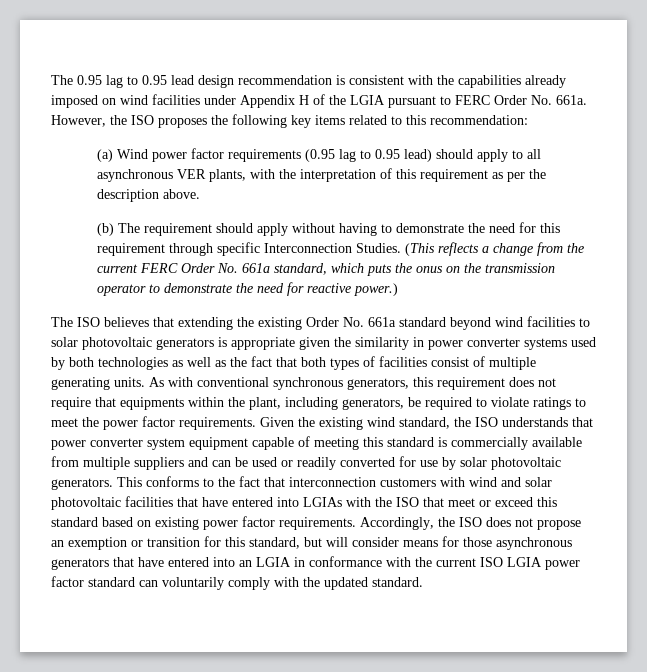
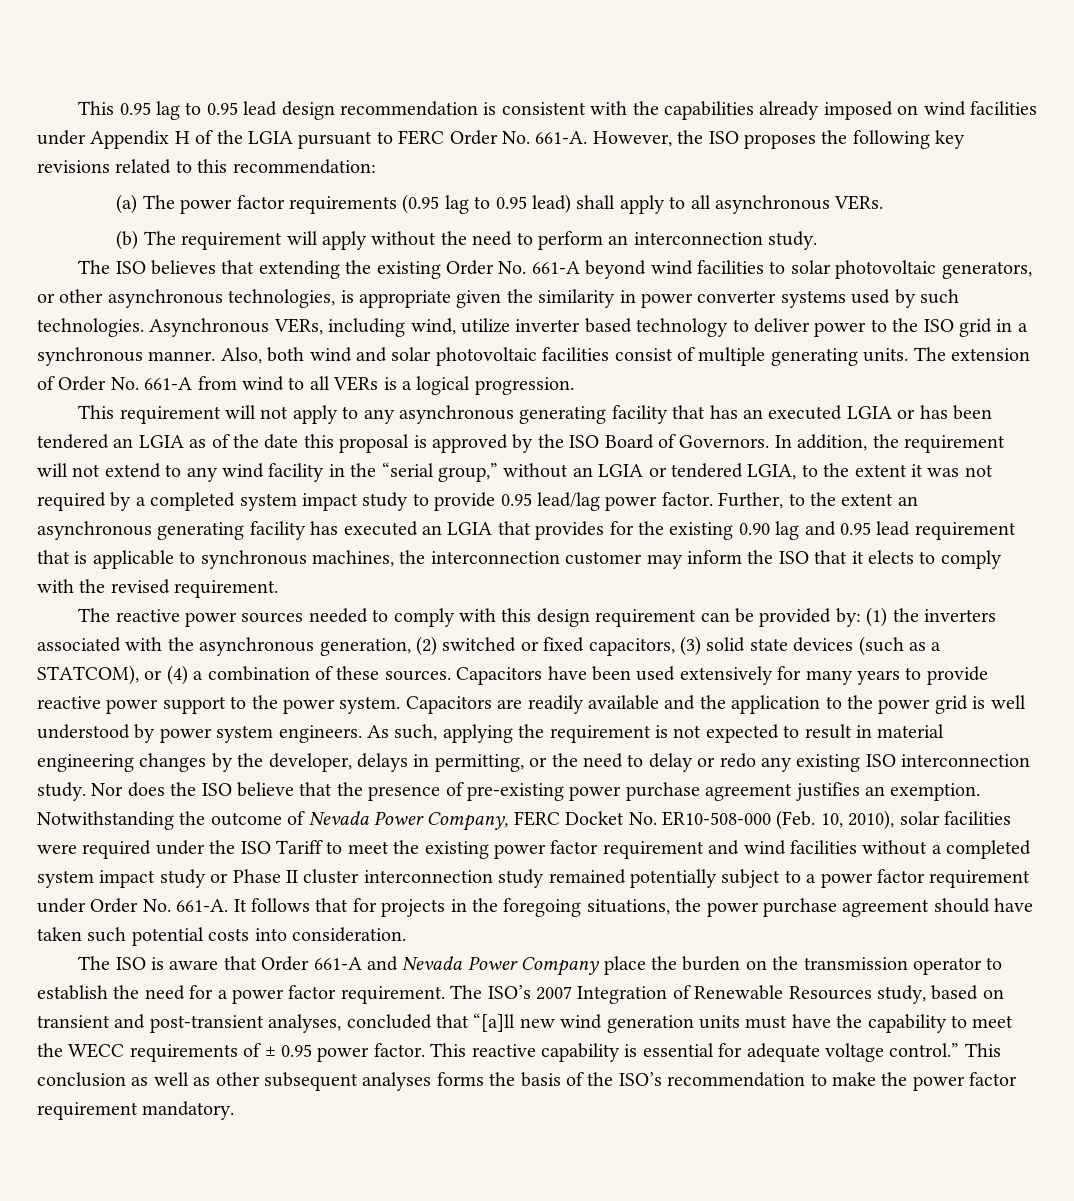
- The 0.95 lag to 0.95 lead design recommendation is consistent with the capabilities already imposed on wind facilities under Appendix H of the LGIA pursuant to FERC Order No. 661a.
+ This 0.95 lag to 0.95 lead design recommendation is consistent with the capabilities already imposed on wind facilities under Appendix H of the LGIA pursuant to FERC Order No. 661-A.
- However, the ISO proposes the following key items related to this recommendation:
+ However, the ISO proposes the following key revisions related to this recommendation:
- (a) Wind power factor requirements (0.95 lag to 0.95 lead) should apply to all asynchronous VER plants, with the interpretation of this requirement as per the description above.
+ (a) The power factor requirements (0.95 lag to 0.95 lead) shall apply to all asynchronous VERs.
- (b) The requirement should apply without having to demonstrate the need for this requirement through specific Interconnection Studies. (This reflects a change from the current FERC Order No. 661a standard, which puts the onus on the transmission operator to demonstrate the need for reactive power.)
+ (b) The requirement will apply without the need to perform an interconnection study.
- The ISO believes that extending the existing Order No. 661a standard beyond wind facilities to solar photovoltaic generators is appropriate given the similarity in power converter systems used by both technologies as well as the fact that both types of facilities consist of multiple generating units.
+ The ISO believes that extending the existing Order No. 661-A beyond wind facilities to solar photovoltaic generators, or other asynchronous technologies, is appropriate given the similarity in power converter systems used by such technologies. Asynchronous VERs, including wind, utilize inverter based technology to deliver power to the ISO grid in a synchronous manner. Also, both wind and solar photovoltaic facilities consist of multiple generating units.
- As with conventional synchronous generators, this requirement does not require that equipments within the plant, including generators, be required to violate ratings to meet the power factor requirements. Given the existing wind standard, the ISO understands that power converter system equipment capable of meeting this standard is commercially available from multiple suppliers and can be used or readily converted for use by solar photovoltaic generators. This conforms to the fact that interconnection customers with wind and solar photovoltaic facilities that have entered into LGIAs with the ISO that meet or exceed this standard based on existing power factor requirements. Accordingly, the ISO does not propose an exemption or transition for this standard, but will consider means for those asynchronous generators that have entered into an LGIA in conformance with the current ISO LGIA power factor standard can voluntarily comply with the updated standard.
+ The extension of Order No. 661-A from wind to all VERs is a logical progression.
+ This requirement will not apply to any asynchronous generating facility that has an executed LGIA or has been tendered an LGIA as of the date this proposal is approved by the ISO Board of Governors. In addition, the requirement will not extend to any wind facility in the “serial group,” without an LGIA or tendered LGIA, to the extent it was not required by a completed system impact study to provide 0.95 lead/lag power factor. Further, to the extent an asynchronous generating facility has executed an LGIA that provides for the existing 0.90 lag and 0.95 lead requirement that is applicable to synchronous machines, the interconnection customer may inform the ISO that it elects to comply with the revised requirement.
+ The reactive power sources needed to comply with this design requirement can be provided by: (1) the inverters associated with the asynchronous generation, (2) switched or fixed capacitors, (3) solid state devices (such as a STATCOM), or (4) a combination of these sources. Capacitors have been used extensively for many years to provide reactive power support to the power system. Capacitors are readily available and the application to the power grid is well understood by power system engineers. As such, applying the requirement is not expected to result in material engineering changes by the developer, delays in permitting, or the need to delay or redo any existing ISO interconnection study. Nor does the ISO believe that the presence of pre-existing power purchase agreement justifies an exemption. Notwithstanding the outcome of Nevada Power Company, FERC Docket No. ER10-508-000 (Feb. 10, 2010), solar facilities were required under the ISO Tariff to meet the existing power factor requirement and wind facilities without a completed system impact study or Phase II cluster interconnection study remained potentially subject to a power factor requirement under Order No. 661-A. It follows that for projects in the foregoing situations, the power purchase agreement should have taken such potential costs into consideration.
+ The ISO is aware that Order 661-A and Nevada Power Company place the burden on the transmission operator to establish the need for a power factor requirement. The ISO’s 2007 Integration of Renewable Resources study, based on transient and post-transient analyses, concluded that “[a]ll new wind generation units must have the capability to meet the WECC requirements of ± 0.95 power factor. This reactive capability is essential for adequate voltage control.” This conclusion as well as other subsequent analyses forms the basis of the ISO’s recommendation to make the power factor requirement mandatory.

